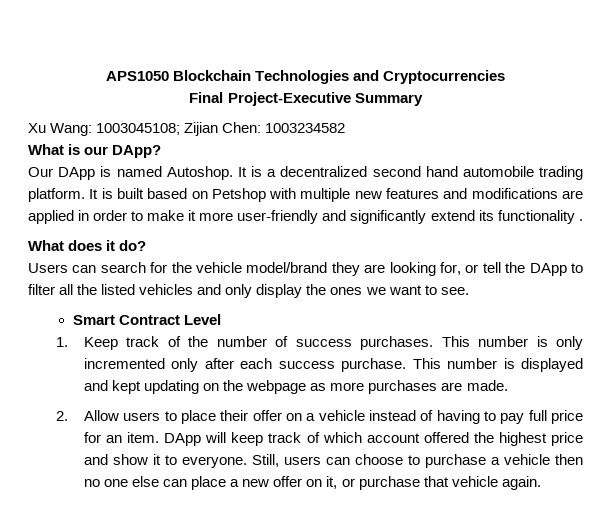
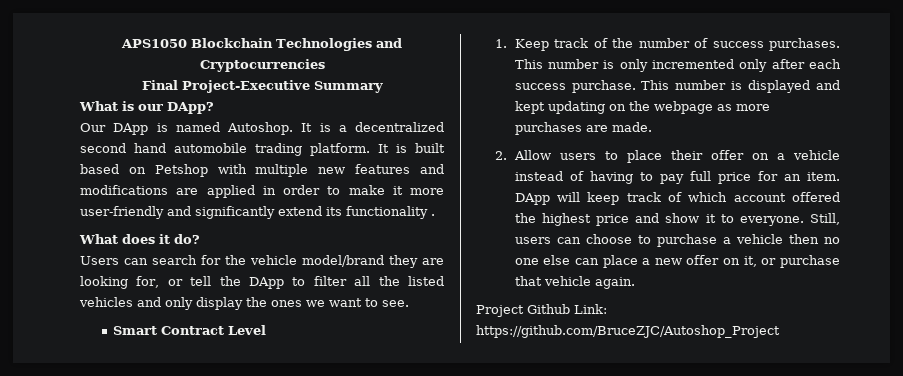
- Xu Wang: 1003045108; Zijian Chen: 1003234582
+ Project Github Link: https://github.com/BruceZJC/Autoshop_Project

